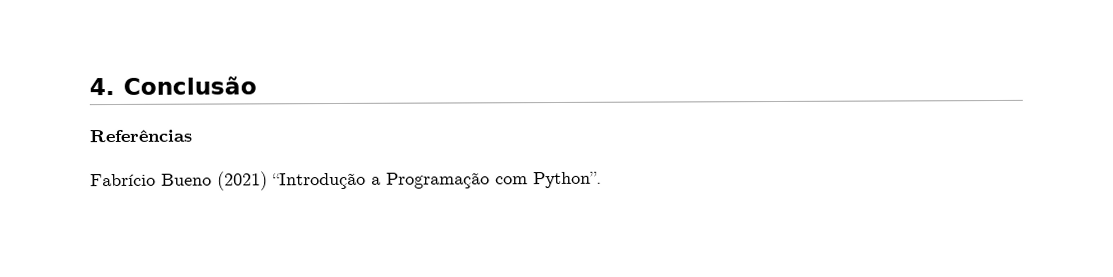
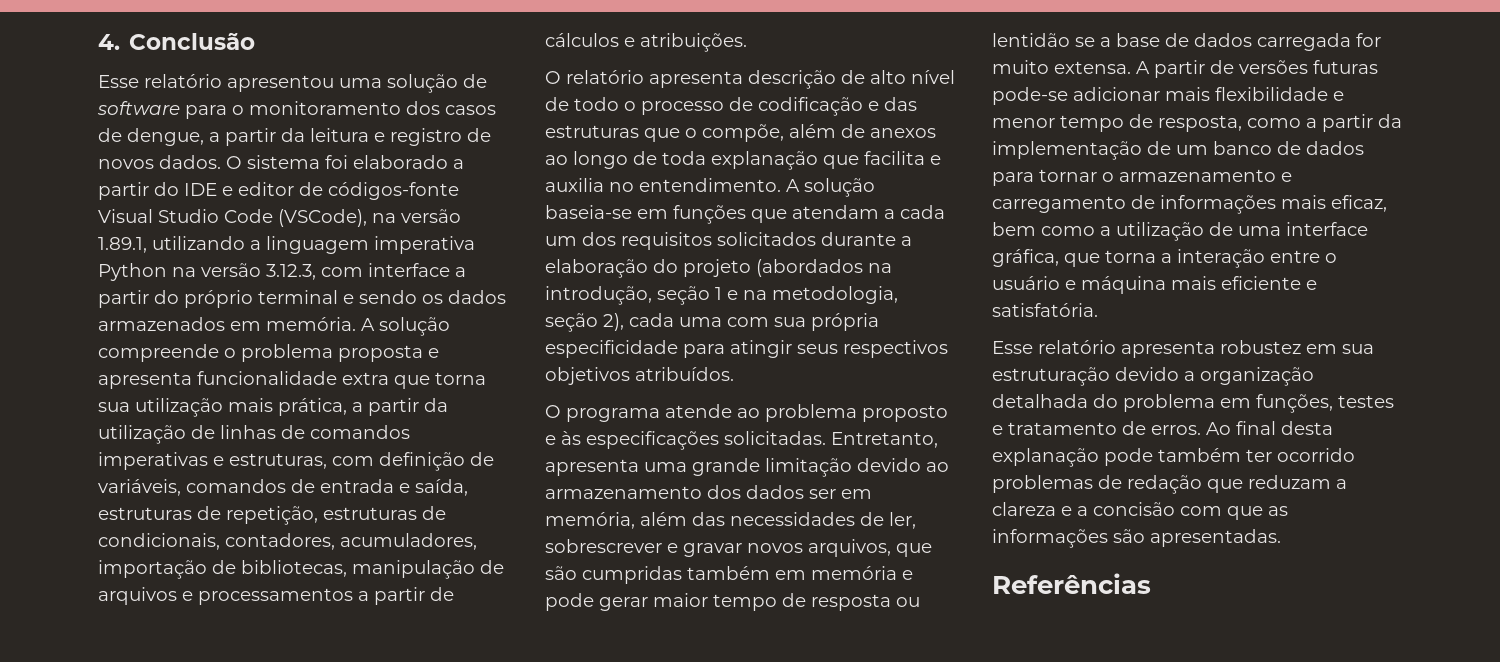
+ Esse relatório apresentou uma solução de software para o monitoramento dos casos de dengue, a partir da leitura e registro de novos dados. O sistema foi elaborado a partir do IDE e editor de códigos-fonte Visual Studio Code (VSCode), na versão 1.89.1, utilizando a linguagem imperativa Python na versão 3.12.3, com interface a partir do próprio terminal e sendo os dados armazenados em memória. A solução compreende o problema proposta e apresenta funcionalidade extra que torna sua utilização mais prática, a partir da utilização de linhas de comandos imperativas e estruturas, com definição de variáveis, comandos de entrada e saída, estruturas de repetição, estruturas de condicionais, contadores, acumuladores, importação de bibliotecas, manipulação de arquivos e processamentos a partir de cálculos e atribuições.
+ O relatório apresenta descrição de alto nível de todo o processo de codificação e das estruturas que o compõe, além de anexos ao longo de toda explanação que facilita e auxilia no entendimento. A solução baseia-se em funções que atendam a cada um dos requisitos solicitados durante a elaboração do projeto (abordados na introdução, seção 1 e na metodologia, seção 2), cada uma com sua própria especificidade para atingir seus respectivos objetivos atribuídos.
+ O programa atende ao problema proposto e às especificações solicitadas. Entretanto, apresenta uma grande limitação devido ao armazenamento dos dados ser em memória, além das necessidades de ler, sobrescrever e gravar novos arquivos, que são cumpridas também em memória e pode gerar maior tempo de resposta ou lentidão se a base de dados carregada for muito extensa. A partir de versões futuras pode-se adicionar mais flexibilidade e menor tempo de resposta, como a partir da implementação de um banco de dados para tornar o armazenamento e carregamento de informações mais eficaz, bem como a utilização de uma interface gráfica, que torna a interação entre o usuário e máquina mais eficiente e satisfatória.
+ Esse relatório apresenta robustez em sua estruturação devido a organização detalhada do problema em funções, testes e tratamento de erros. Ao final desta explanação pode também ter ocorrido problemas de redação que reduzam a clareza e a concisão com que as informações são apresentadas.
  Referências
- Fabrício Bueno (2021) “Introdução a Programação com Python”.

